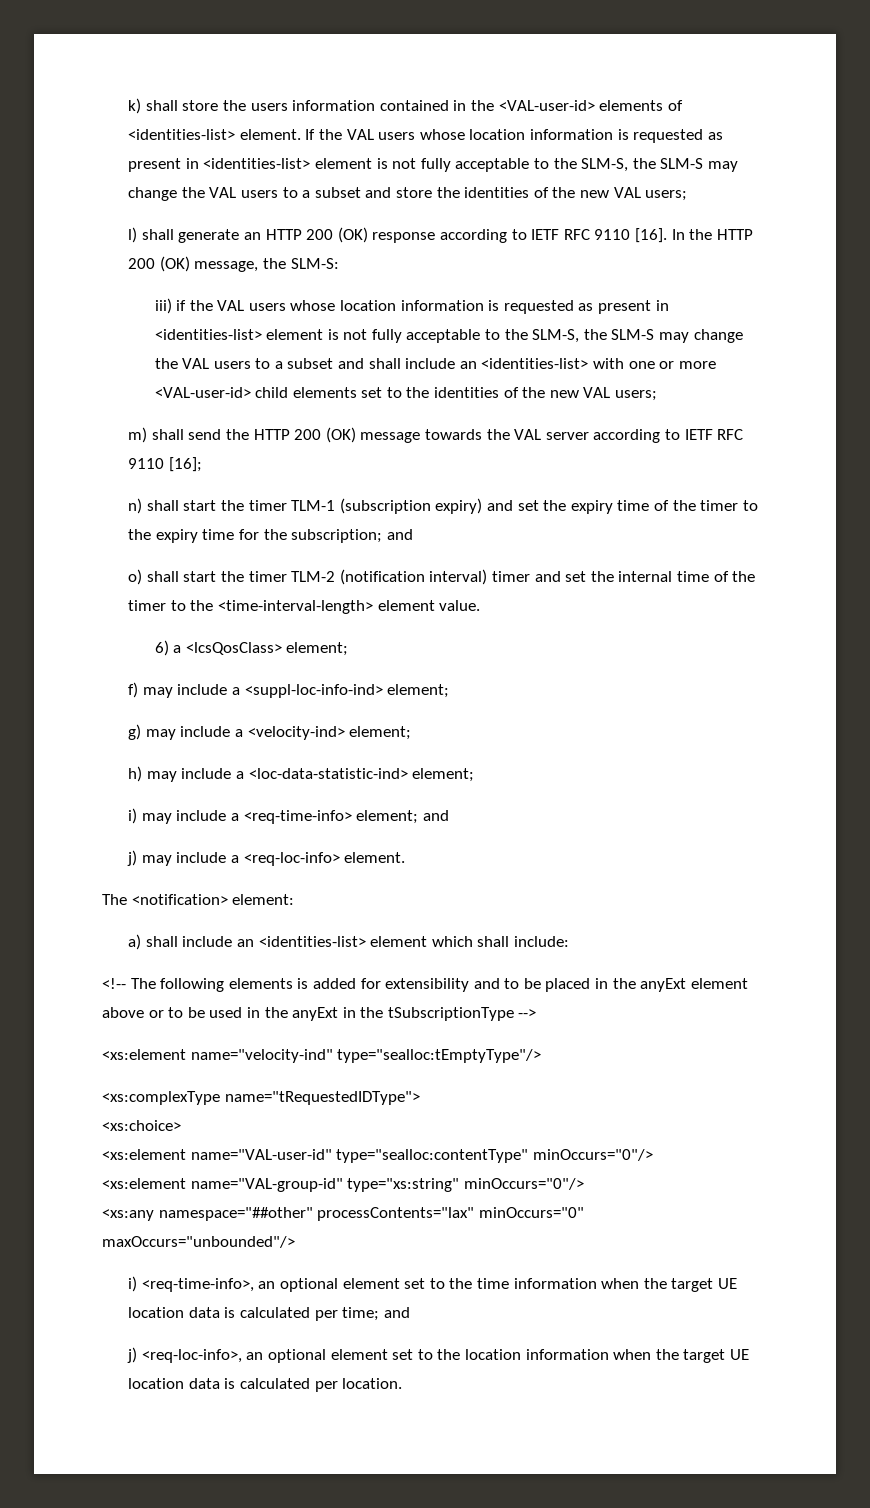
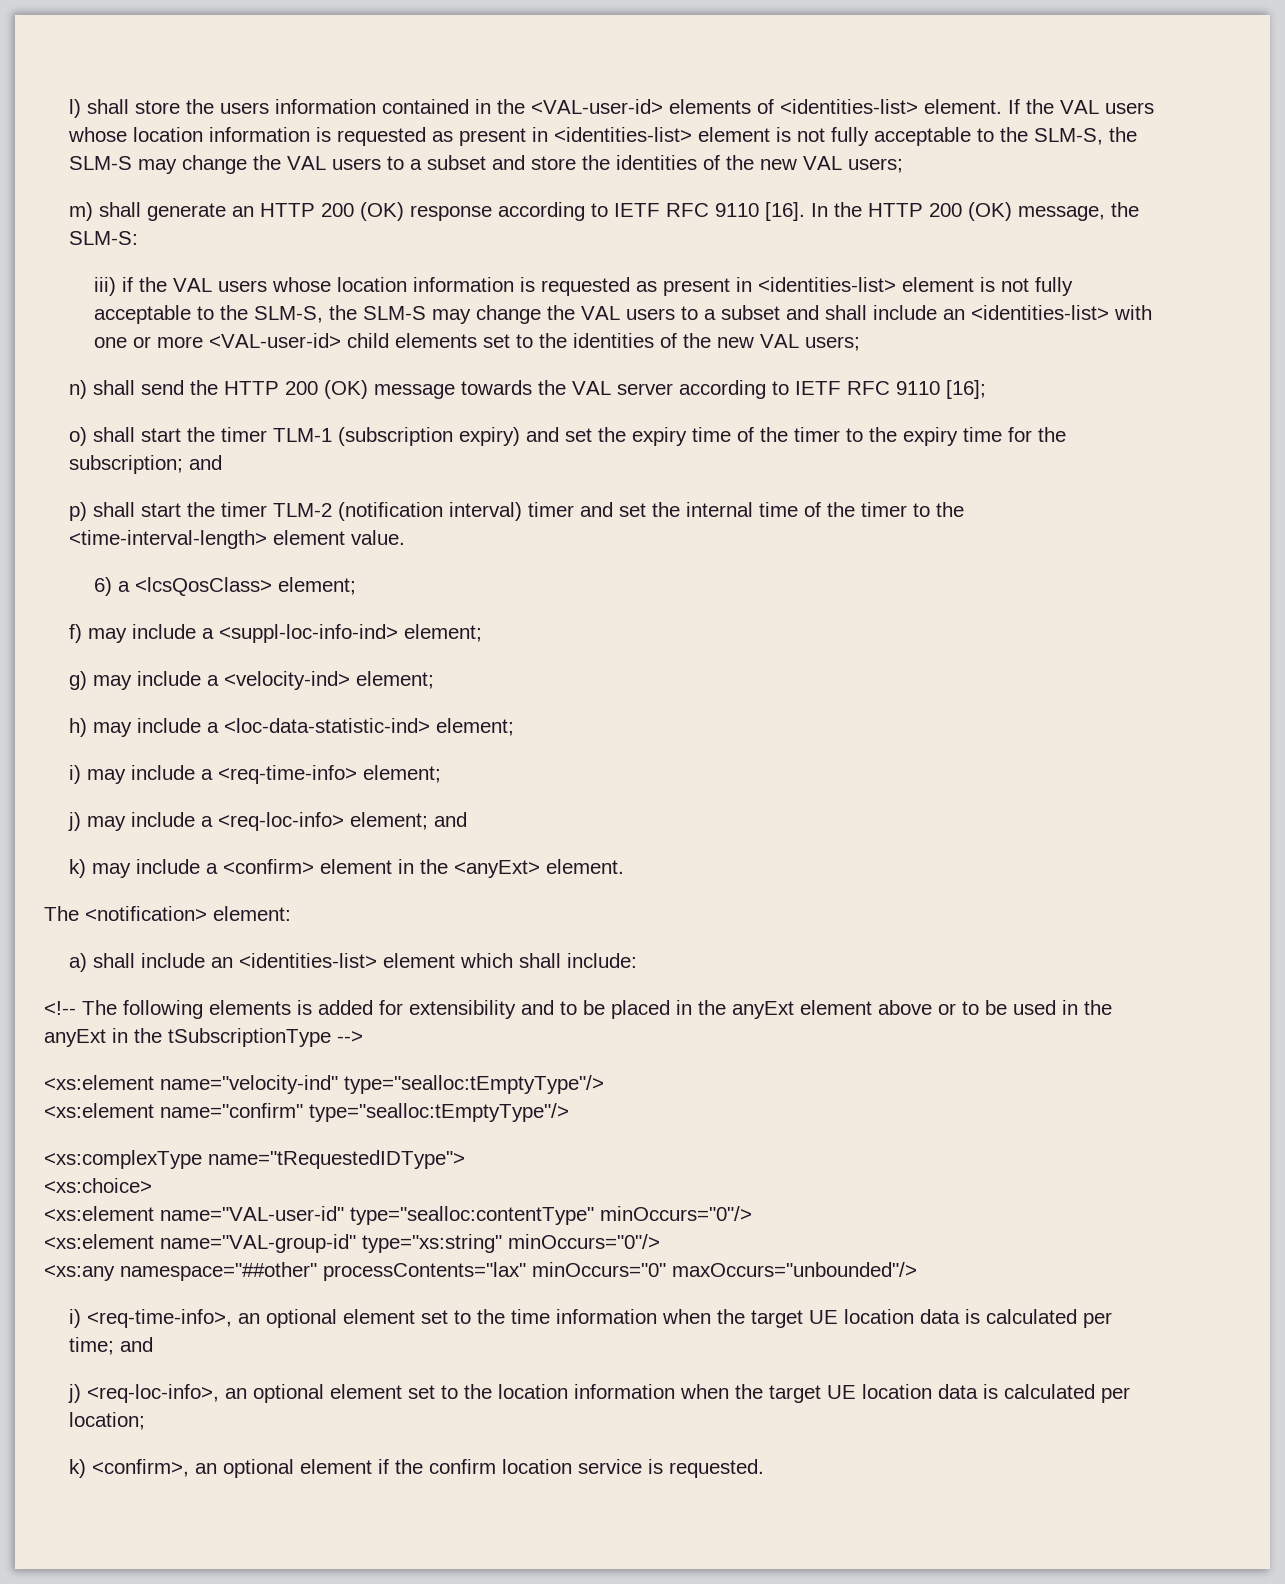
- k) shall store the users information contained in the <VAL-user-id> elements of <identities-list> element.
+ l) shall store the users information contained in the <VAL-user-id> elements of <identities-list> element.
- l) shall generate an HTTP 200 (OK) response according to IETF RFC 9110 [16].
+ m) shall generate an HTTP 200 (OK) response according to IETF RFC 9110 [16].
- m) shall send the HTTP 200 (OK) message towards the VAL server according to IETF RFC 9110 [16];
+ n) shall send the HTTP 200 (OK) message towards the VAL server according to IETF RFC 9110 [16];
- n) shall start the timer TLM-1 (subscription expiry) and set the expiry time of the timer to the expiry time for the subscription; and
+ o) shall start the timer TLM-1 (subscription expiry) and set the expiry time of the timer to the expiry time for the subscription; and
- o) shall start the timer TLM-2 (notification interval) timer and set the internal time of the timer to the <time-interval-length> element value.
+ p) shall start the timer TLM-2 (notification interval) timer and set the internal time of the timer to the <time-interval-length> element value.
- i) may include a <req-time-info> element; and
+ i) may include a <req-time-info> element;
- j) may include a <req-loc-info> element.
+ j) may include a <req-loc-info> element; and
+ k) may include a <confirm> element in the <anyExt> element.
+ <xs:element name="confirm" type="sealloc:tEmptyType"/>
- j) <req-loc-info>, an optional element set to the location information when the target UE location data is calculated per location.
+ j) <req-loc-info>, an optional element set to the location information when the target UE location data is calculated per location;
+ k) <confirm>, an optional element if the confirm location service is requested.

